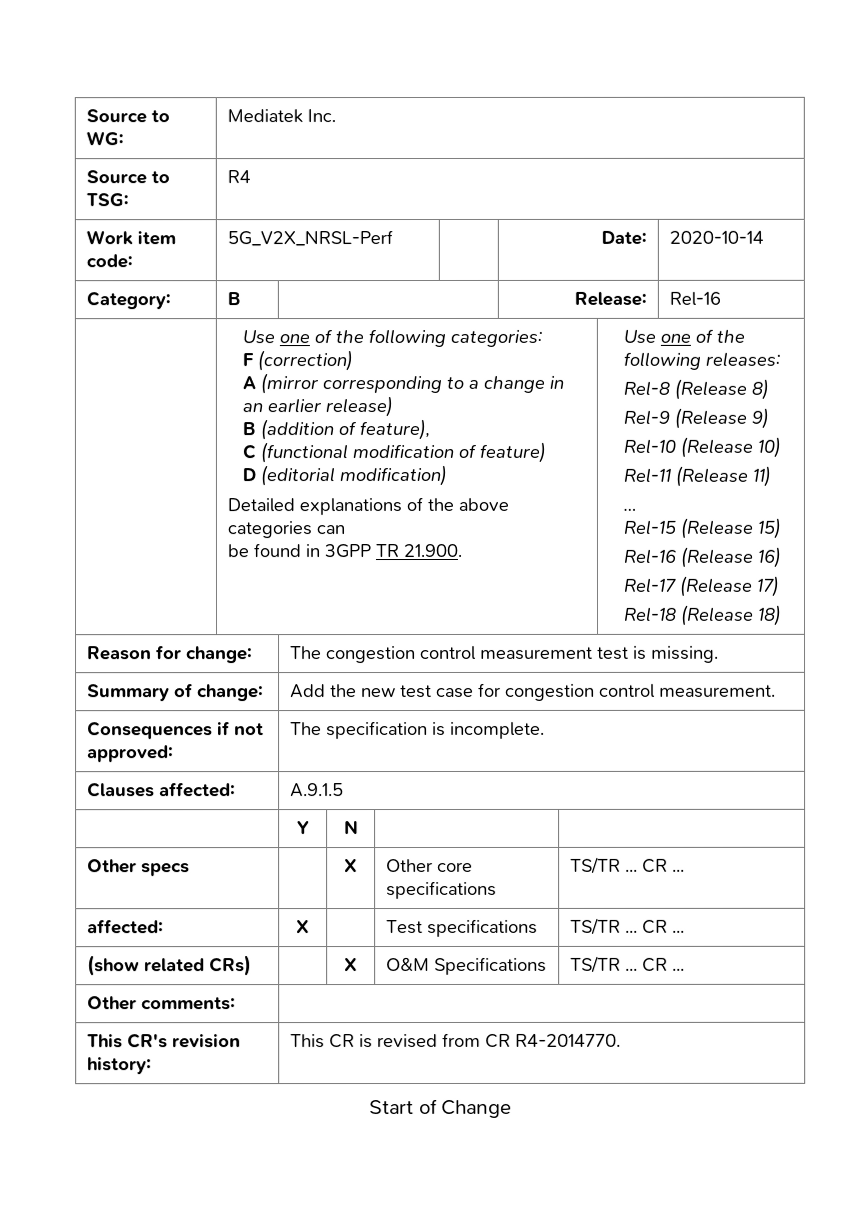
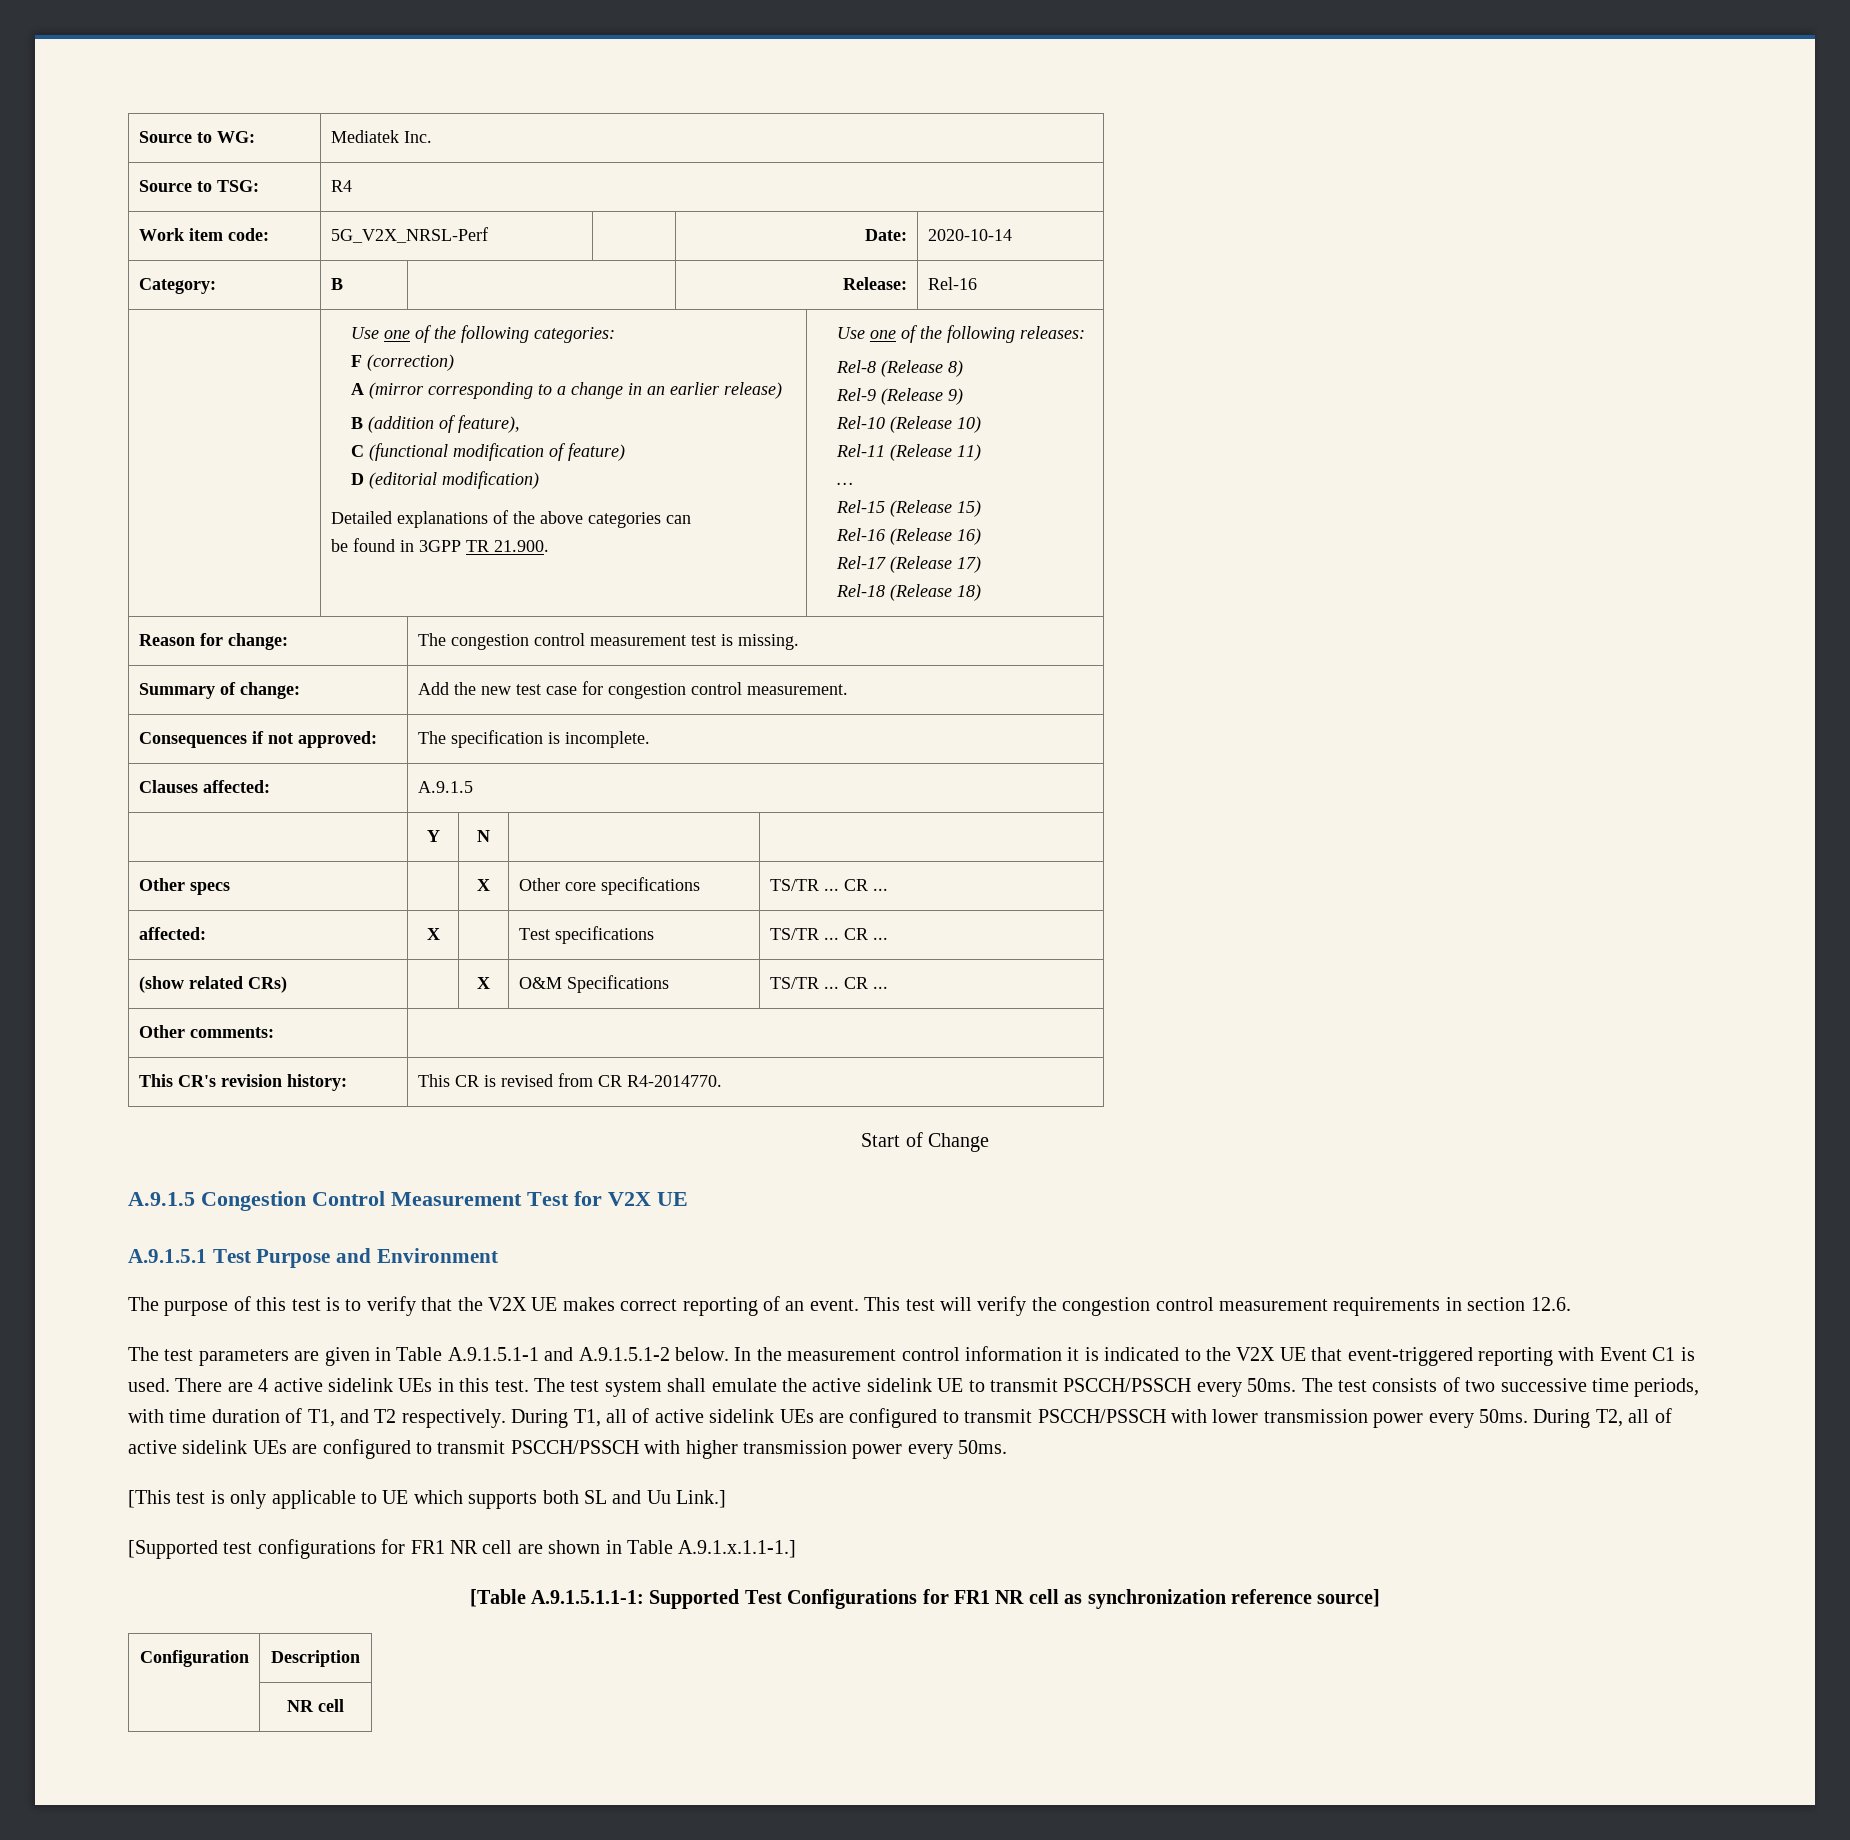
+ A.9.1.5 Congestion Control Measurement Test for V2X UE
+ A.9.1.5.1 Test Purpose and Environment
+ The purpose of this test is to verify that the V2X UE makes correct reporting of an event. This test will verify the congestion control measurement requirements in section 12.6.
+ The test parameters are given in Table A.9.1.5.1-1 and A.9.1.5.1-2 below. In the measurement control information it is indicated to the V2X UE that event-triggered reporting with Event C1 is used. There are 4 active sidelink UEs in this test. The test system shall emulate the active sidelink UE to transmit PSCCH/PSSCH every 50ms. The test consists of two successive time periods, with time duration of T1, and T2 respectively. During T1, all of active sidelink UEs are configured to transmit PSCCH/PSSCH with lower transmission power every 50ms. During T2, all of active sidelink UEs are configured to transmit PSCCH/PSSCH with higher transmission power every 50ms.
+ [This test is only applicable to UE which supports both SL and Uu Link.]
+ [Supported test configurations for FR1 NR cell are shown in Table A.9.1.x.1.1-1.]
+ [Table A.9.1.5.1.1-1: Supported Test Configurations for FR1 NR cell as synchronization reference source]
+ Configuration | Description
+ | NR cell

